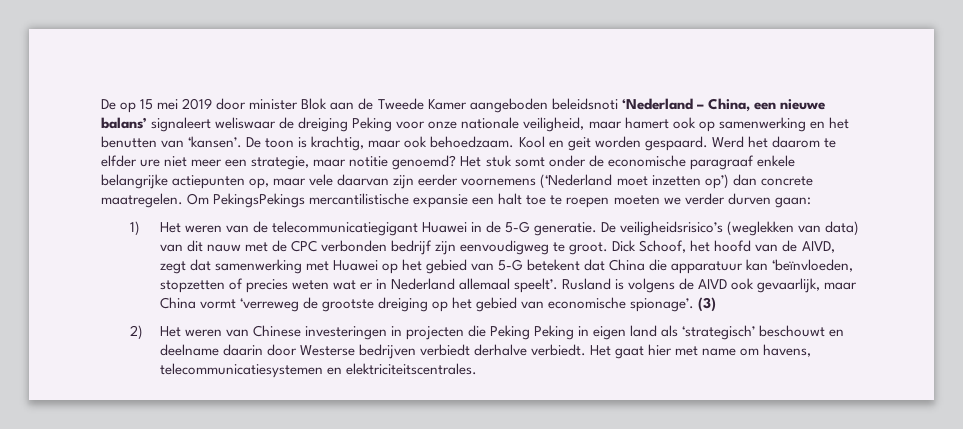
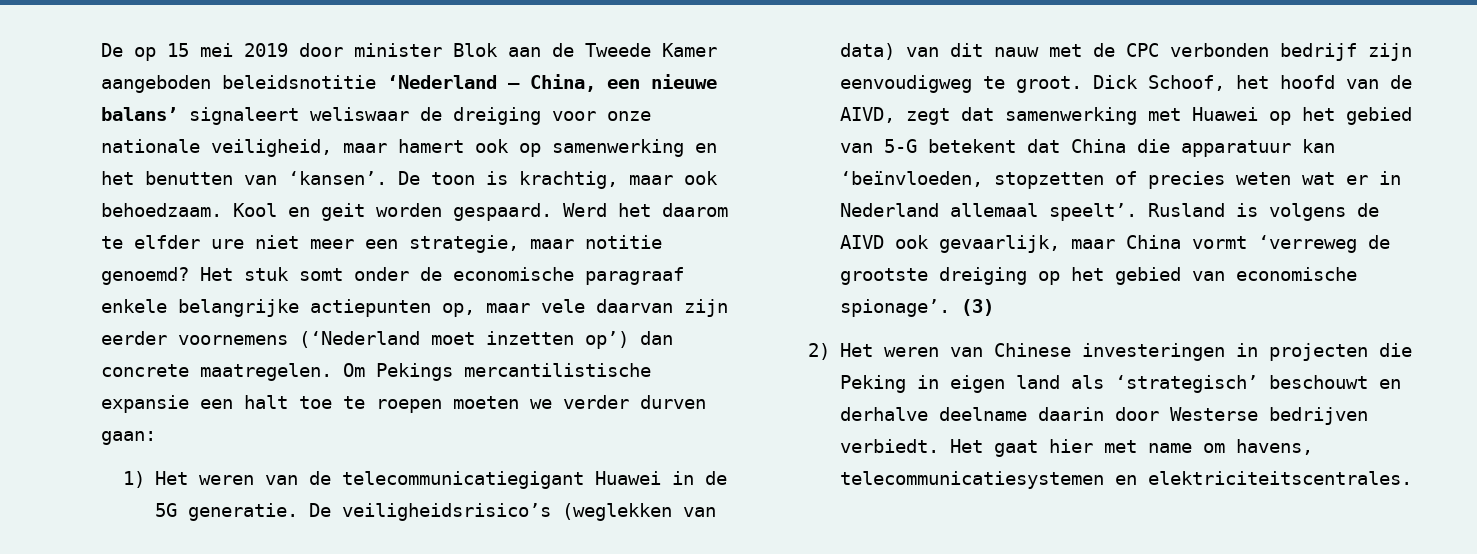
- De op 15 mei 2019 door minister Blok aan de Tweede Kamer aangeboden beleidsnoti ‘Nederland – China, een nieuwe balans’ signaleert weliswaar de dreiging Peking voor onze nationale veiligheid, maar hamert ook op samenwerking en het benutten van ‘kansen’.
+ De op 15 mei 2019 door minister Blok aan de Tweede Kamer aangeboden beleidsnotitie ‘Nederland – China, een nieuwe balans’ signaleert weliswaar de dreiging voor onze nationale veiligheid, maar hamert ook op samenwerking en het benutten van ‘kansen’.
- Om PekingsPekings mercantilistische expansie een halt toe te roepen moeten we verder durven gaan:
+ Om Pekings mercantilistische expansie een halt toe te roepen moeten we verder durven gaan:
- 1) Het weren van de telecommunicatiegigant Huawei in de 5-G generatie.
+ 1) Het weren van de telecommunicatiegigant Huawei in de 5G generatie.
- 2) Het weren van Chinese investeringen in projecten die Peking Peking in eigen land als ‘strategisch’ beschouwt en deelname daarin door Westerse bedrijven verbiedt derhalve verbiedt.
+ 2) Het weren van Chinese investeringen in projecten die Peking in eigen land als ‘strategisch’ beschouwt en derhalve deelname daarin door Westerse bedrijven verbiedt.

